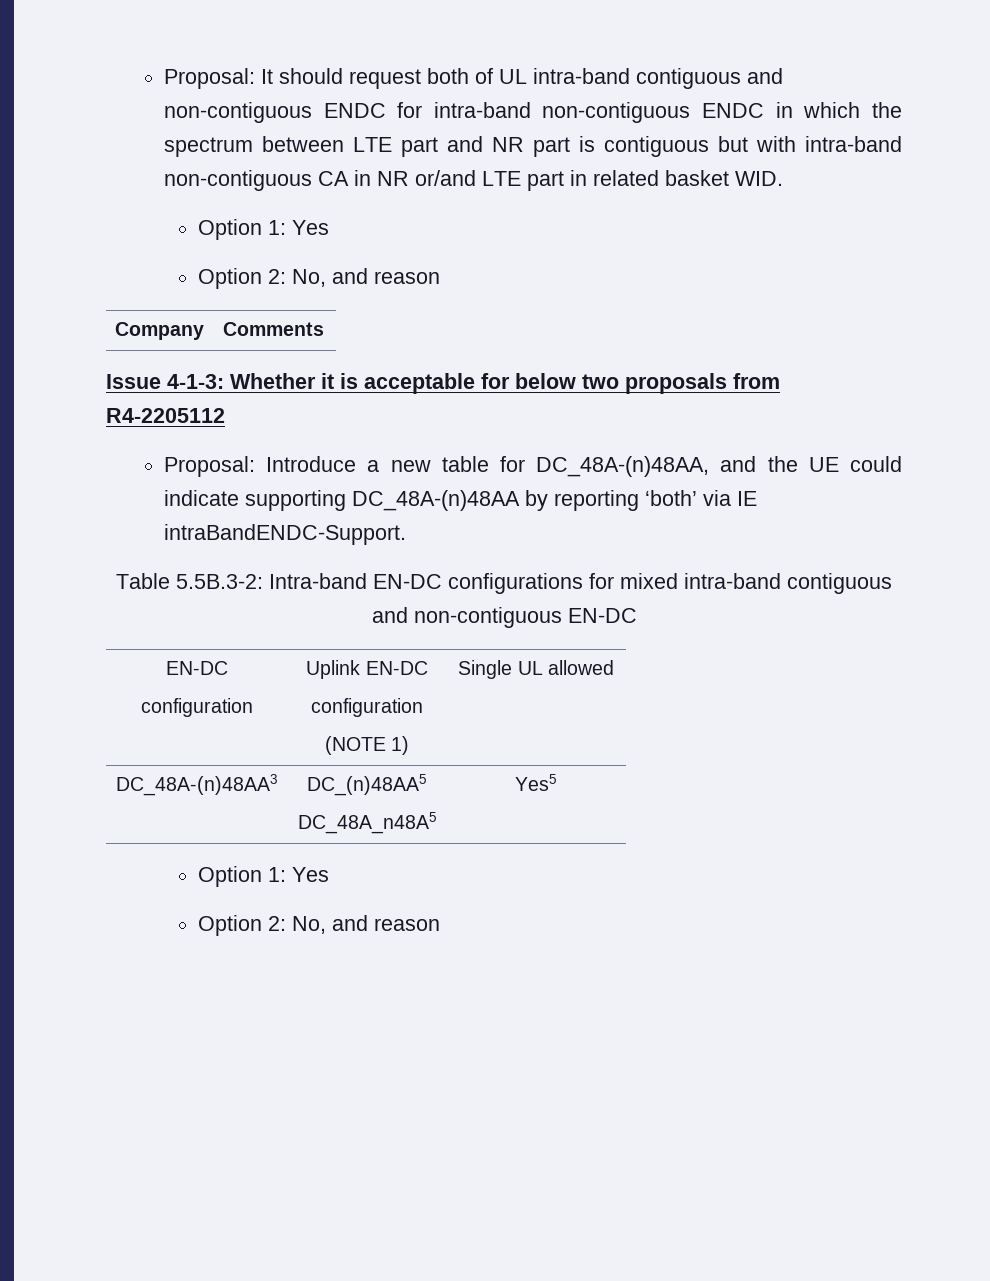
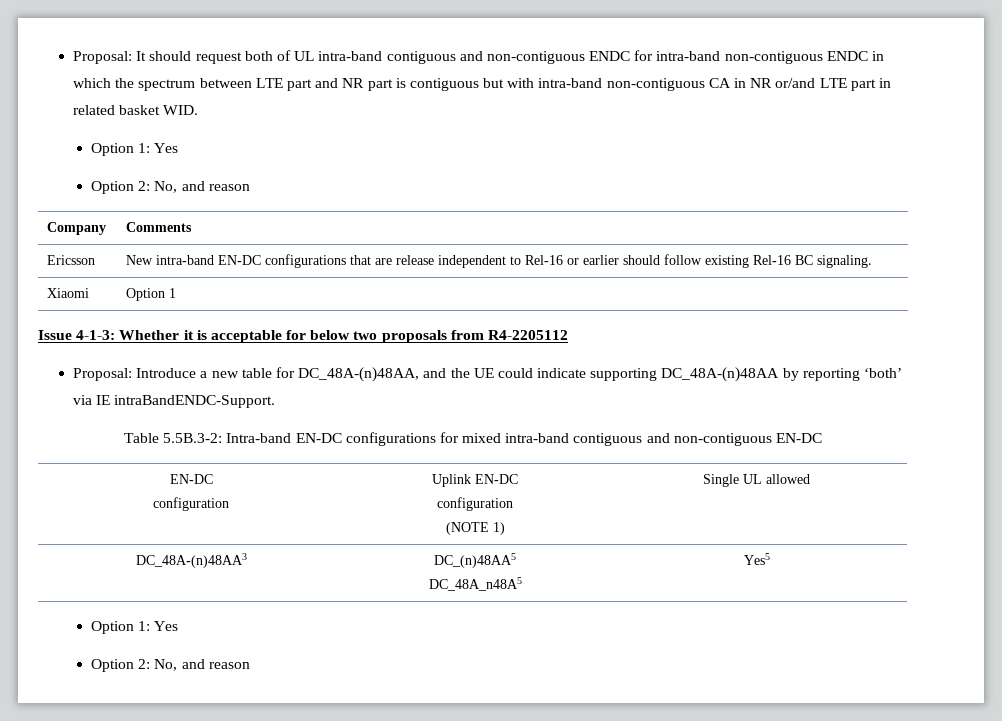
+ Ericsson | New intra-band EN-DC configurations that are release independent to Rel-16 or earlier should follow existing Rel-16 BC signaling.
+ Xiaomi | Option 1

